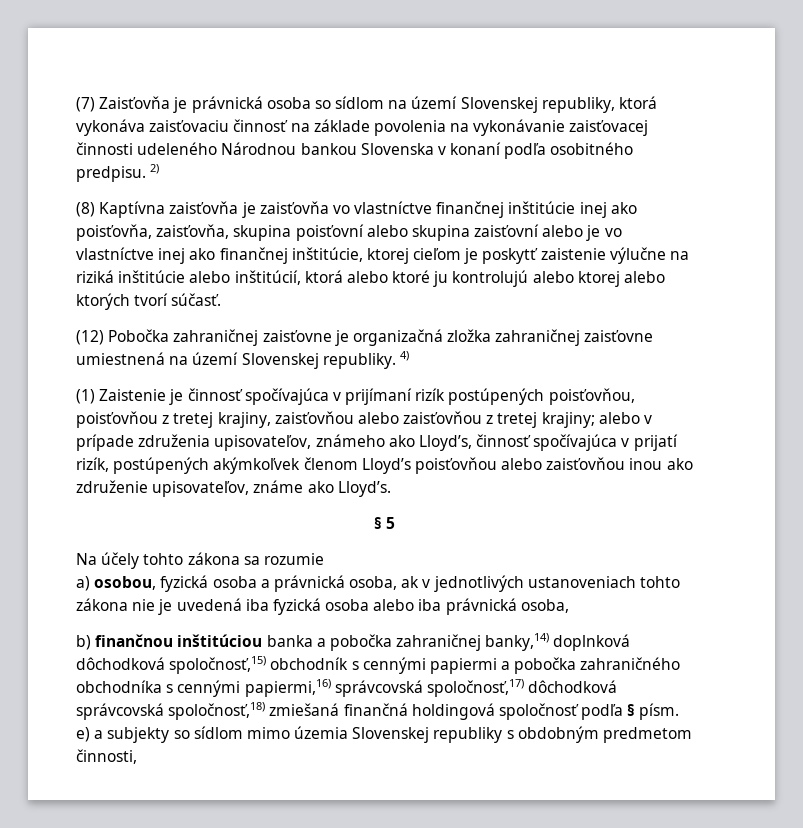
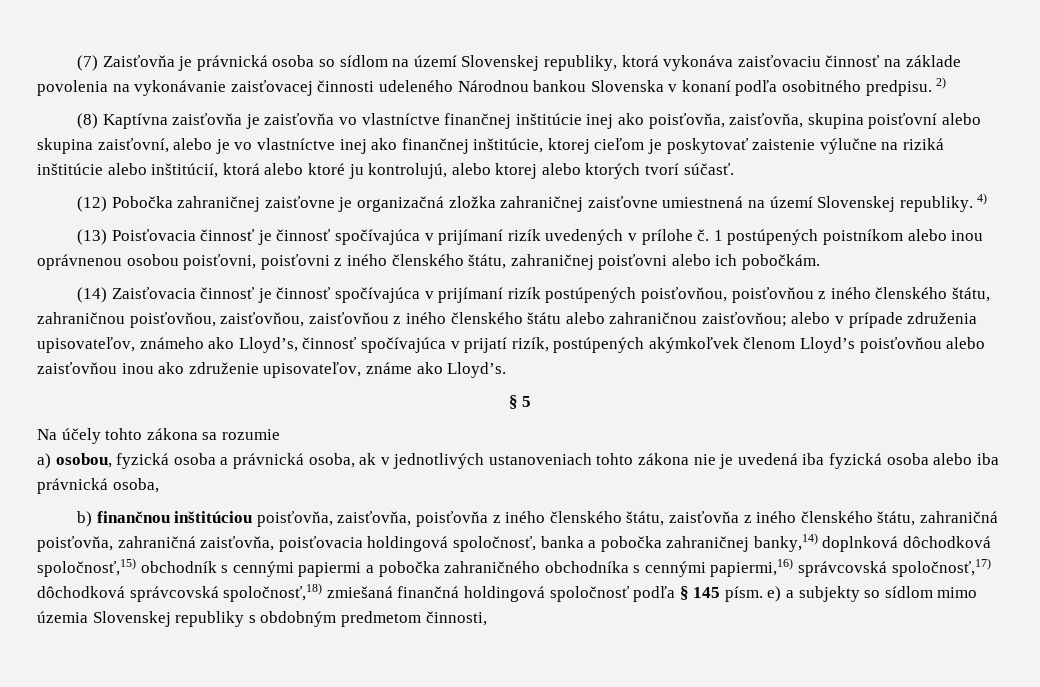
- (8) Kaptívna zaisťovňa je zaisťovňa vo vlastníctve finančnej inštitúcie inej ako poisťovňa, zaisťovňa, skupina poisťovní alebo skupina zaisťovní alebo je vo vlastníctve inej ako finančnej inštitúcie, ktorej cieľom je poskytť zaistenie výlučne na riziká inštitúcie alebo inštitúcií, ktorá alebo ktoré ju kontrolujú alebo ktorej alebo ktorých tvorí súčasť.
+ (8) Kaptívna zaisťovňa je zaisťovňa vo vlastníctve finančnej inštitúcie inej ako poisťovňa, zaisťovňa, skupina poisťovní alebo skupina zaisťovní, alebo je vo vlastníctve inej ako finančnej inštitúcie, ktorej cieľom je poskytovať zaistenie výlučne na riziká inštitúcie alebo inštitúcií, ktorá alebo ktoré ju kontrolujú, alebo ktorej alebo ktorých tvorí súčasť.
- (1) Zaistenie je činnosť spočívajúca v prijímaní rizík postúpených poisťovňou, poisťovňou z tretej krajiny, zaisťovňou alebo zaisťovňou z tretej krajiny; alebo v prípade združenia upisovateľov, známeho ako Lloyd’s, činnosť spočívajúca v prijatí rizík, postúpených akýmkoľvek členom Lloyd’s poisťovňou alebo zaisťovňou inou ako združenie upisovateľov, známe ako Lloyd’s.
+ (13) Poisťovacia činnosť je činnosť spočívajúca v prijímaní rizík uvedených v prílohe č. 1 postúpených poistníkom alebo inou oprávnenou osobou poisťovni, poisťovni z iného členského štátu, zahraničnej poisťovni alebo ich pobočkám.
+ (14) Zaisťovacia činnosť je činnosť spočívajúca v prijímaní rizík postúpených poisťovňou, poisťovňou z iného členského štátu, zahraničnou poisťovňou, zaisťovňou, zaisťovňou z iného členského štátu alebo zahraničnou zaisťovňou; alebo v prípade združenia upisovateľov, známeho ako Lloyd’s, činnosť spočívajúca v prijatí rizík, postúpených akýmkoľvek členom Lloyd’s poisťovňou alebo zaisťovňou inou ako združenie upisovateľov, známe ako Lloyd’s.
- b) finančnou inštitúciou banka a pobočka zahraničnej banky,14) doplnková dôchodková spoločnosť,15) obchodník s cennými papiermi a pobočka zahraničného obchodníka s cennými papiermi,16) správcovská spoločnosť,17) dôchodková správcovská spoločnosť,18) zmiešaná finančná holdingová spoločnosť podľa § písm. e) a subjekty so sídlom mimo územia Slovenskej republiky s obdobným predmetom činnosti,
+ b) finančnou inštitúciou poisťovňa, zaisťovňa, poisťovňa z iného členského štátu, zaisťovňa z iného členského štátu, zahraničná poisťovňa, zahraničná zaisťovňa, poisťovacia holdingová spoločnosť, banka a pobočka zahraničnej banky,14) doplnková dôchodková spoločnosť,15) obchodník s cennými papiermi a pobočka zahraničného obchodníka s cennými papiermi,16) správcovská spoločnosť,17) dôchodková správcovská spoločnosť,18) zmiešaná finančná holdingová spoločnosť podľa § 145 písm. e) a subjekty so sídlom mimo územia Slovenskej republiky s obdobným predmetom činnosti,

